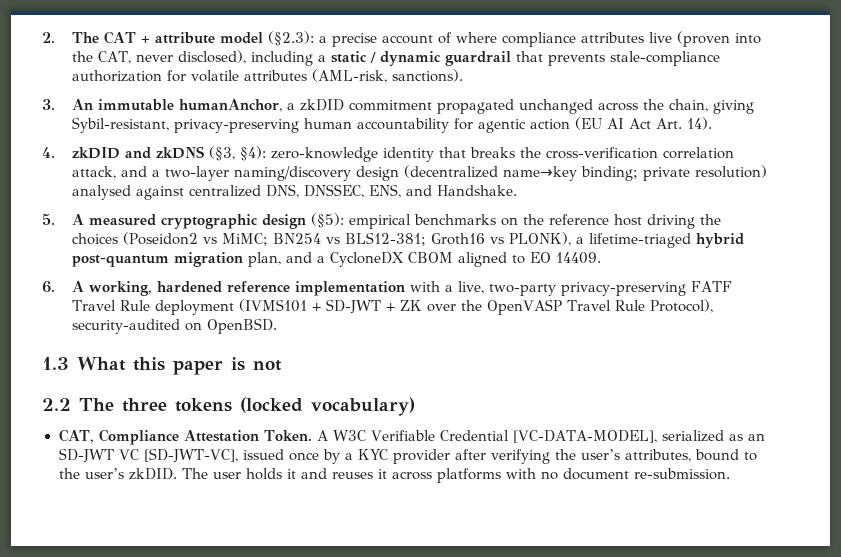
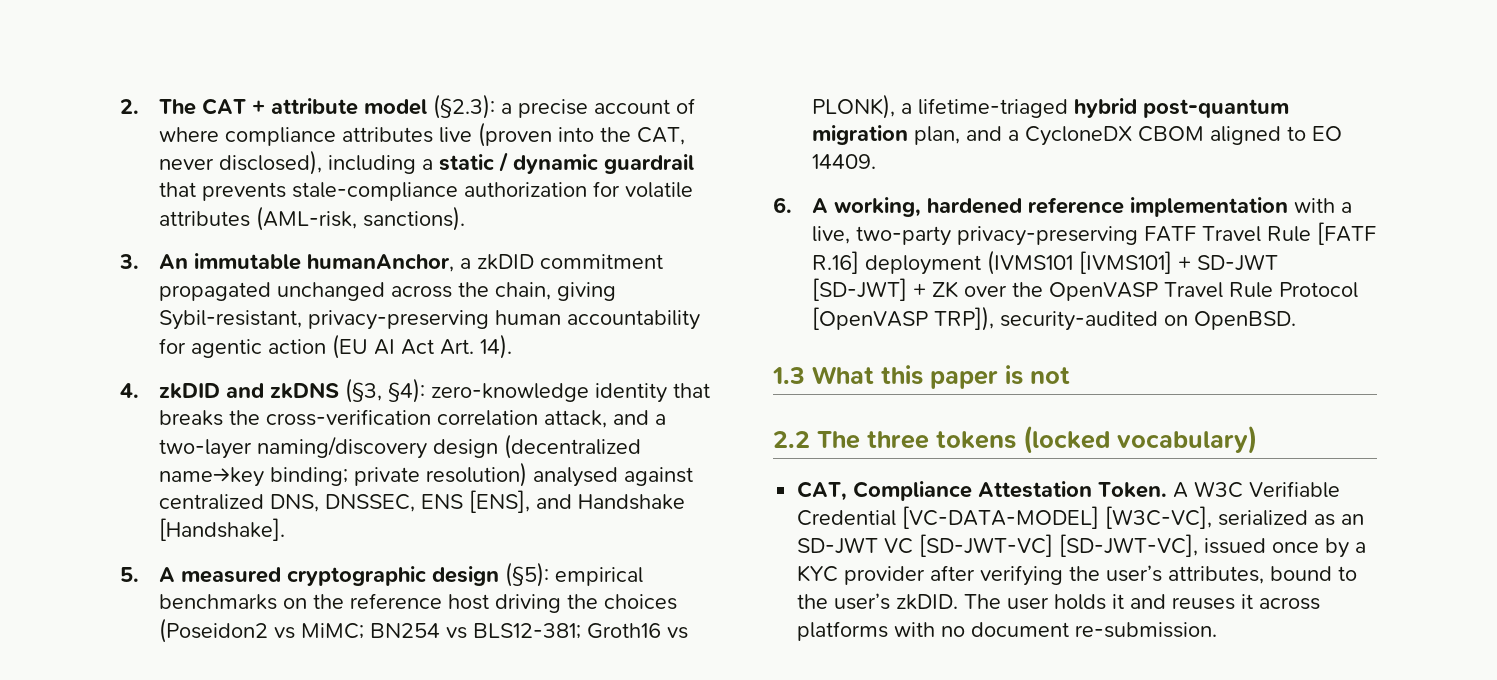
- 4. zkDID and zkDNS (§3, §4): zero-knowledge identity that breaks the cross-verification correlation attack, and a two-layer naming/discovery design (decentralized name→key binding; private resolution) analysed against centralized DNS, DNSSEC, ENS, and Handshake.
+ 4. zkDID and zkDNS (§3, §4): zero-knowledge identity that breaks the cross-verification correlation attack, and a two-layer naming/discovery design (decentralized name→key binding; private resolution) analysed against centralized DNS, DNSSEC, ENS [ENS], and Handshake [Handshake].
- 6. A working, hardened reference implementation with a live, two-party privacy-preserving FATF Travel Rule deployment (IVMS101 + SD-JWT + ZK over the OpenVASP Travel Rule Protocol), security-audited on OpenBSD.
+ 6. A working, hardened reference implementation with a live, two-party privacy-preserving FATF Travel Rule [FATF R.16] deployment (IVMS101 [IVMS101] + SD-JWT [SD-JWT] + ZK over the OpenVASP Travel Rule Protocol [OpenVASP TRP]), security-audited on OpenBSD.
- A W3C Verifiable Credential [VC-DATA-MODEL], serialized as an SD-JWT VC [SD-JWT-VC], issued once by a KYC provider after verifying the user’s attributes, bound to the user’s zkDID.
+ A W3C Verifiable Credential [VC-DATA-MODEL] [W3C-VC], serialized as an SD-JWT VC [SD-JWT-VC] [SD-JWT-VC], issued once by a KYC provider after verifying the user’s attributes, bound to the user’s zkDID.

